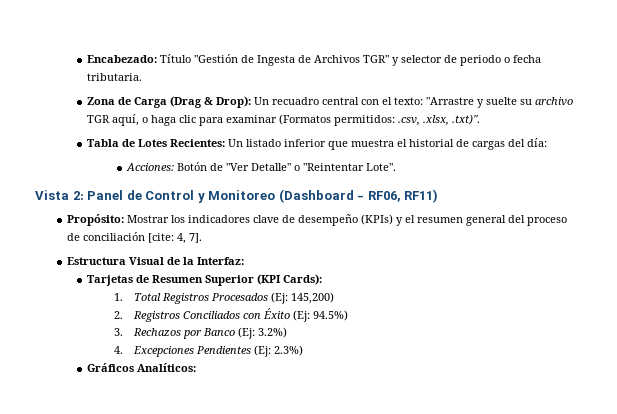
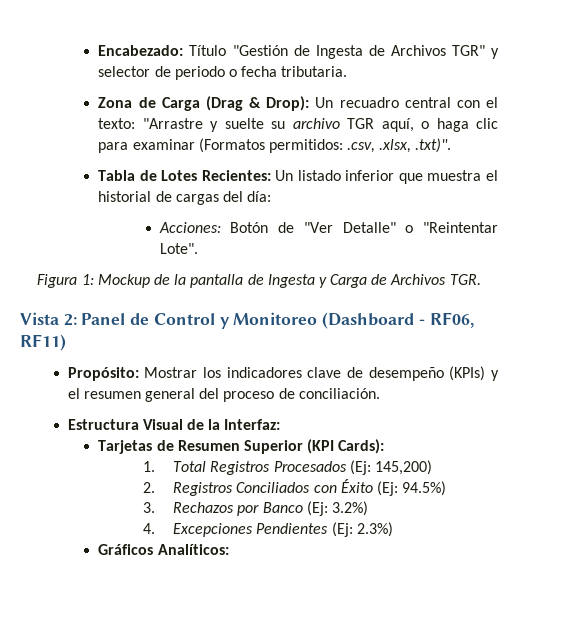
+ Figura 1: Mockup de la pantalla de Ingesta y Carga de Archivos TGR.
- Propósito: Mostrar los indicadores clave de desempeño (KPIs) y el resumen general del proceso de conciliación [cite: 4, 7].
+ Propósito: Mostrar los indicadores clave de desempeño (KPIs) y el resumen general del proceso de conciliación.

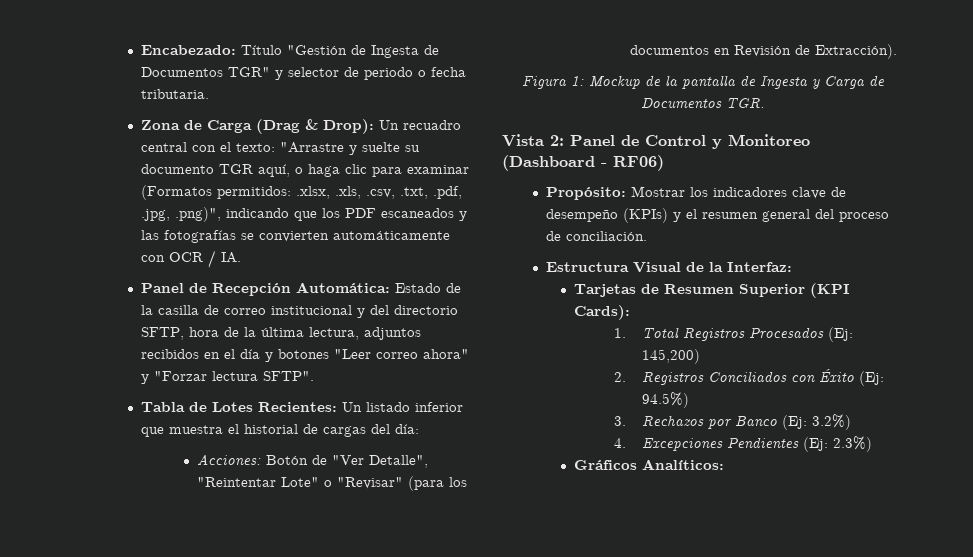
- Encabezado: Título "Gestión de Ingesta de Archivos TGR" y selector de periodo o fecha tributaria.
+ Encabezado: Título "Gestión de Ingesta de Documentos TGR" y selector de periodo o fecha tributaria.
- Zona de Carga (Drag & Drop): Un recuadro central con el texto: "Arrastre y suelte su archivo TGR aquí, o haga clic para examinar (Formatos permitidos: .csv, .xlsx, .txt)".
+ Zona de Carga (Drag & Drop): Un recuadro central con el texto: "Arrastre y suelte su documento TGR aquí, o haga clic para examinar (Formatos permitidos: .xlsx, .xls, .csv, .txt, .pdf, .jpg, .png)", indicando que los PDF escaneados y las fotografías se convierten automáticamente con OCR / IA.
+ Panel de Recepción Automática: Estado de la casilla de correo institucional y del directorio SFTP, hora de la última lectura, adjuntos recibidos en el día y botones "Leer correo ahora" y "Forzar lectura SFTP".
- Acciones: Botón de "Ver Detalle" o "Reintentar Lote".
+ Acciones: Botón de "Ver Detalle", "Reintentar Lote" o "Revisar" (para los documentos en Revisión de Extracción).
- Figura 1: Mockup de la pantalla de Ingesta y Carga de Archivos TGR.
+ Figura 1: Mockup de la pantalla de Ingesta y Carga de Documentos TGR.
- Vista 2: Panel de Control y Monitoreo (Dashboard - RF06, RF11)
+ Vista 2: Panel de Control y Monitoreo (Dashboard - RF06)

